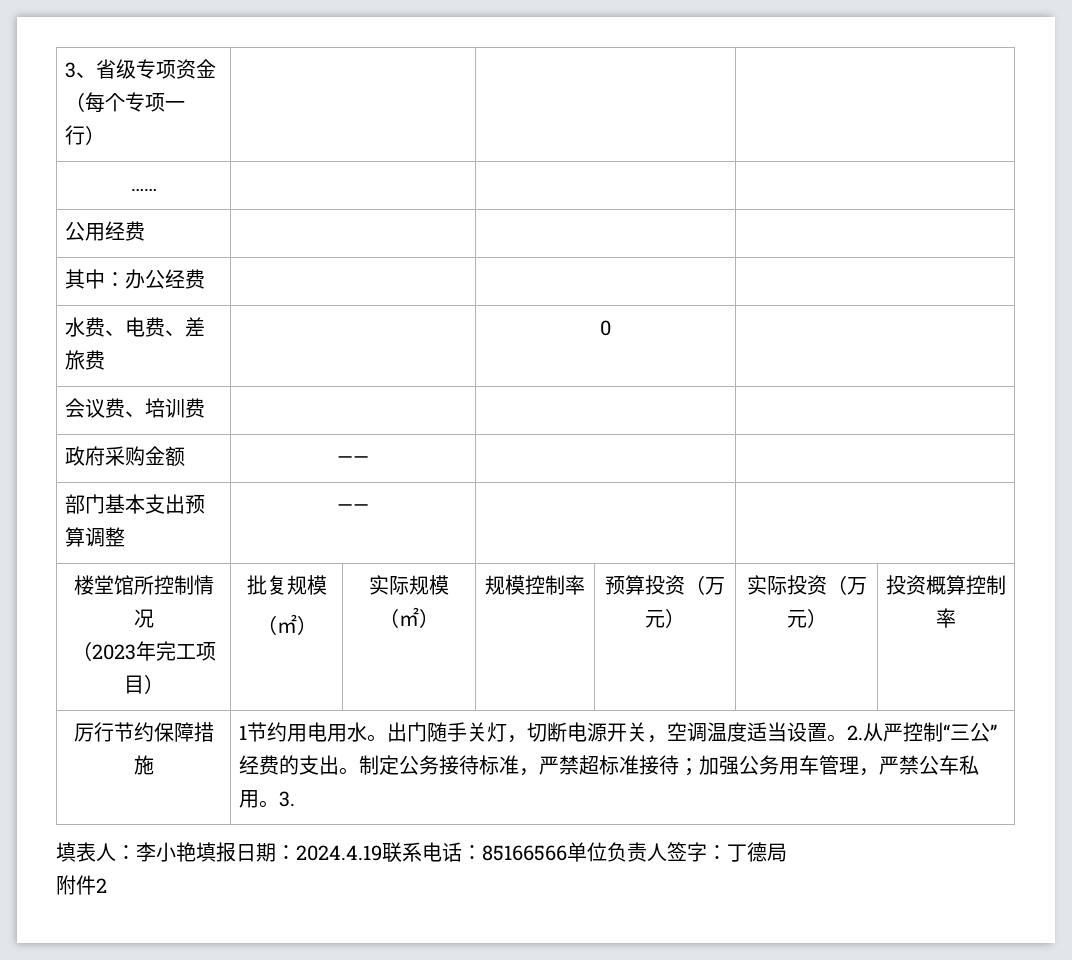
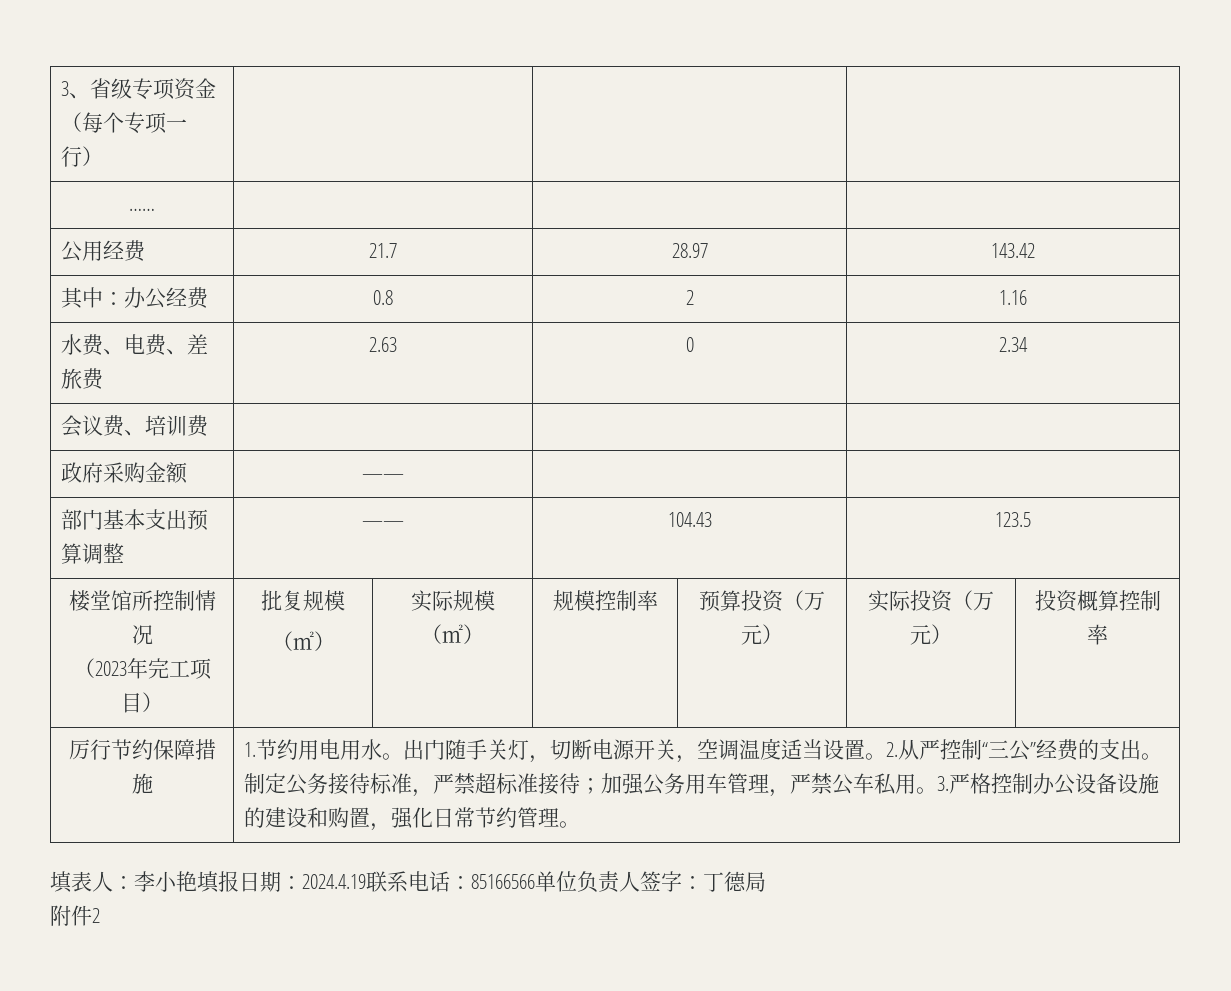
- 公用经费 | | |
+ 公用经费 | 21.7 | 28.97 | 143.42
- 其中：办公经费 | | |
+ 其中：办公经费 | 0.8 | 2 | 1.16
- 水费、电费、差旅费 | | 0 |
+ 水费、电费、差旅费 | 2.63 | 0 | 2.34
- 部门基本支出预算调整 | —— | |
+ 部门基本支出预算调整 | —— | 104.43 | 123.5
- 1节约用电用水。
+ 1.节约用电用水。
- 3.
+ 3.严格控制办公设备设施的建设和购置，强化日常节约管理。

